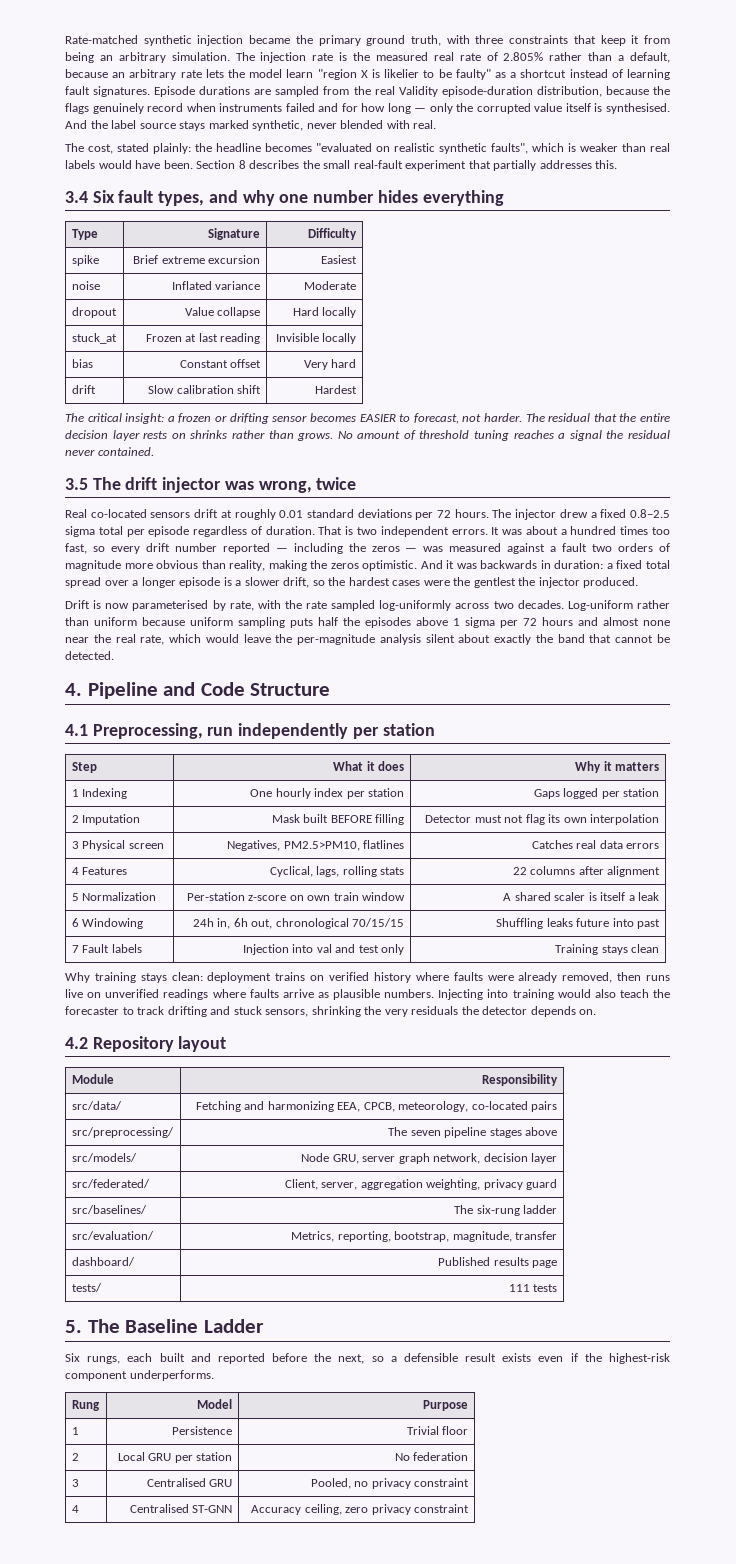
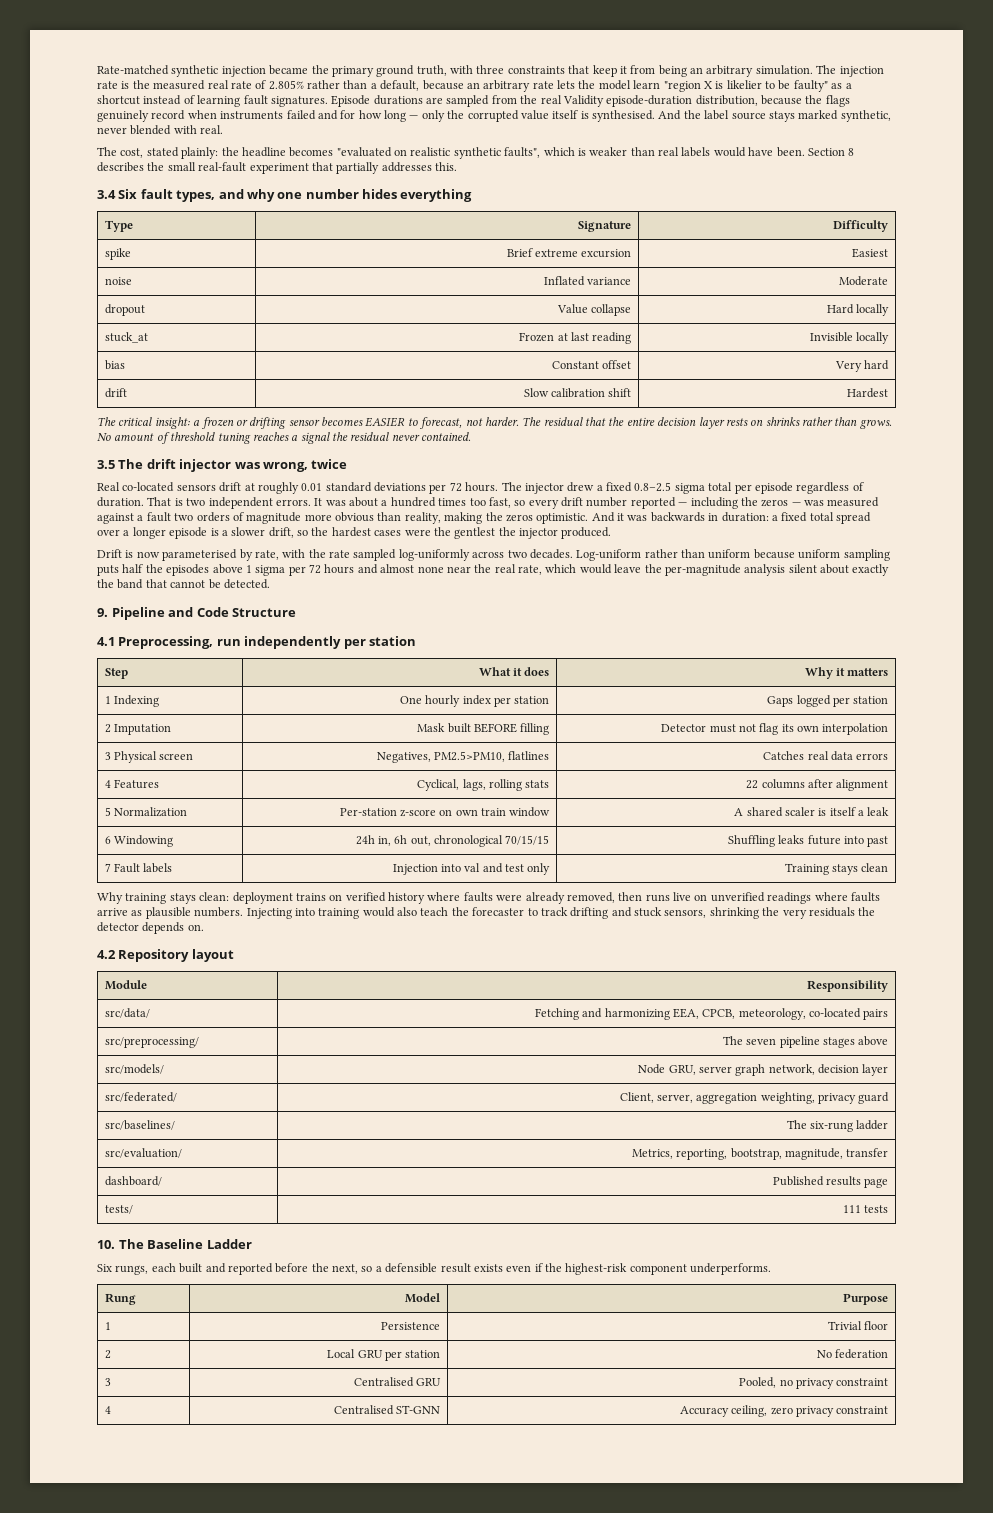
- 4. Pipeline and Code Structure
+ 9. Pipeline and Code Structure
- 5. The Baseline Ladder
+ 10. The Baseline Ladder

